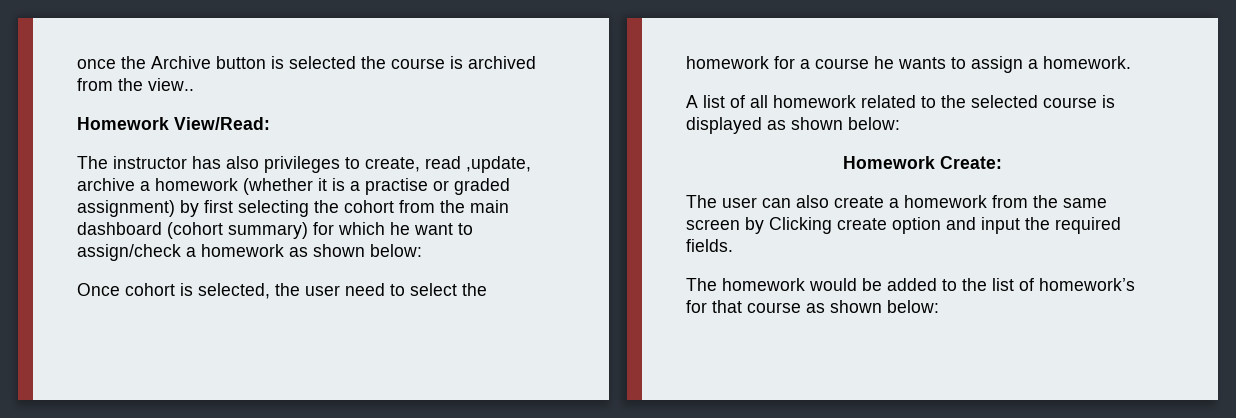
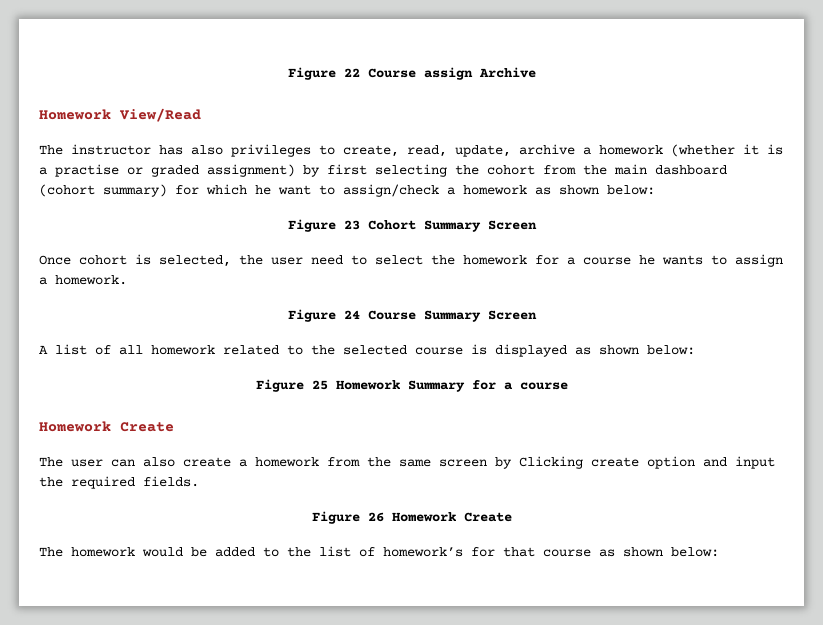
- once the Archive button is selected the course is archived from the view..
- Homework View/Read:
+ Figure 22 Course assign Archive
+ Homework View/Read
- The instructor has also privileges to create, read ,update, archive a homework (whether it is a practise or graded assignment) by first selecting the cohort from the main dashboard (cohort summary) for which he want to assign/check a homework as shown below:
+ The instructor has also privileges to create, read, update, archive a homework (whether it is a practise or graded assignment) by first selecting the cohort from the main dashboard (cohort summary) for which he want to assign/check a homework as shown below:
+ Figure 23 Cohort Summary Screen
+ Figure 24 Course Summary Screen
- Homework Create:
+ Figure 25 Homework Summary for a course
+ Homework Create
+ Figure 26 Homework Create

